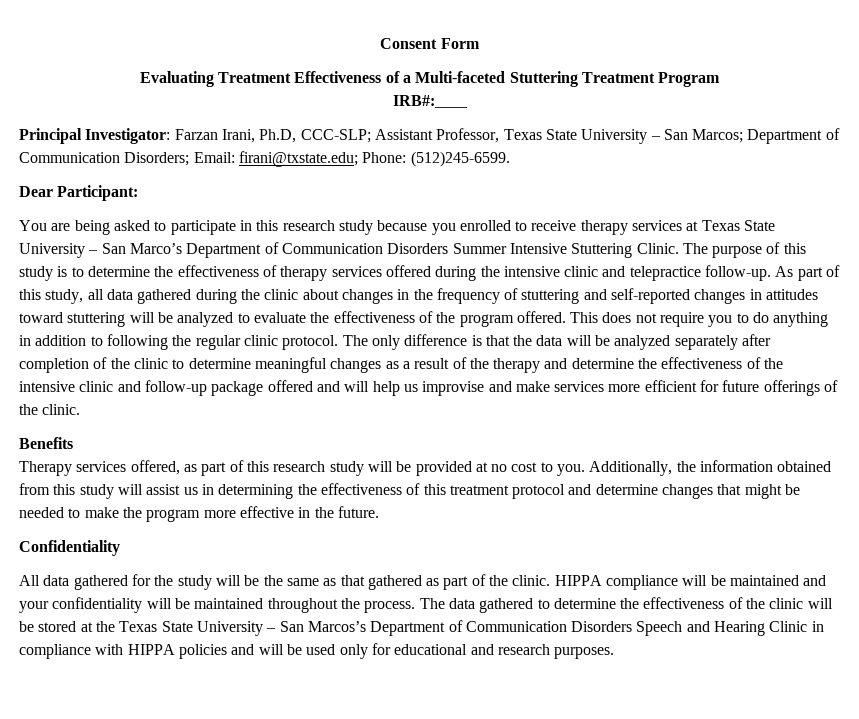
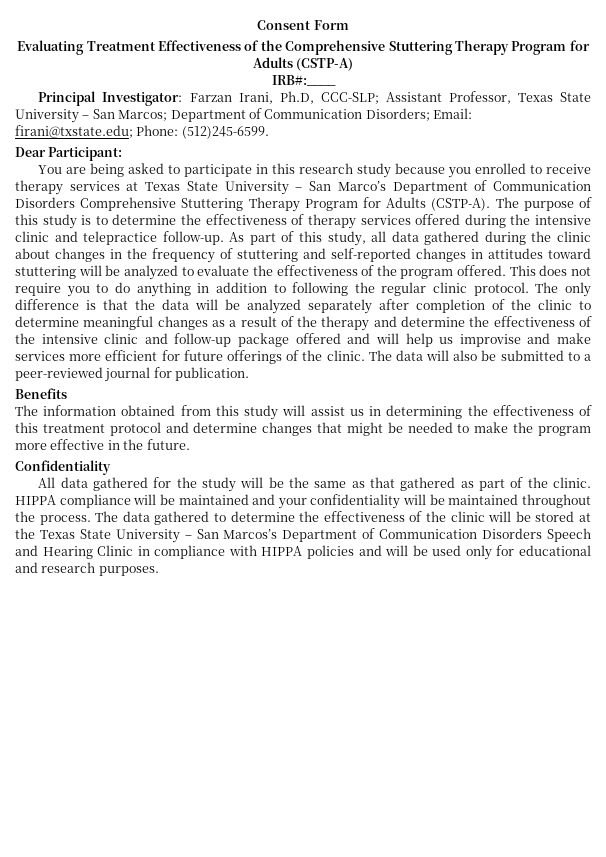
- Evaluating Treatment Effectiveness of a Multi-faceted Stuttering Treatment Program
+ Evaluating Treatment Effectiveness of the Comprehensive Stuttering Therapy Program for Adults (CSTP-A)
- You are being asked to participate in this research study because you enrolled to receive therapy services at Texas State University – San Marco’s Department of Communication Disorders Summer Intensive Stuttering Clinic.
+ You are being asked to participate in this research study because you enrolled to receive therapy services at Texas State University – San Marco’s Department of Communication Disorders Comprehensive Stuttering Therapy Program for Adults (CSTP-A).
- The only difference is that the data will be analyzed separately after completion of the clinic to determine meaningful changes as a result of the therapy and determine the effectiveness of the intensive clinic and follow-up package offered and will help us improvise and make services more efficient for future offerings of the clinic.
+ The only difference is that the data will be analyzed separately after completion of the clinic to determine meaningful changes as a result of the therapy and determine the effectiveness of the intensive clinic and follow-up package offered and will help us improvise and make services more efficient for future offerings of the clinic. The data will also be submitted to a peer-reviewed journal for publication.
  Benefits
- Therapy services offered, as part of this research study will be provided at no cost to you. Additionally, the information obtained from this study will assist us in determining the effectiveness of this treatment protocol and determine changes that might be needed to make the program more effective in the future.
+ The information obtained from this study will assist us in determining the effectiveness of this treatment protocol and determine changes that might be needed to make the program more effective in the future.

